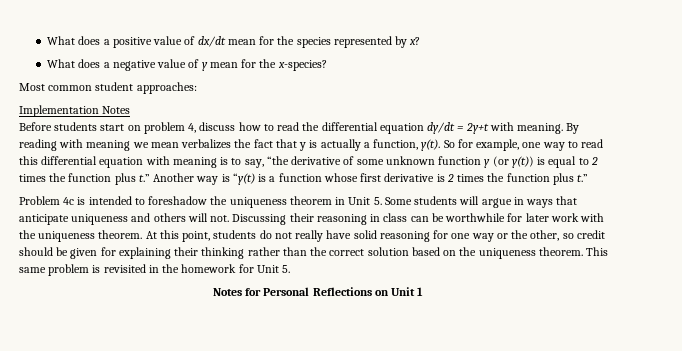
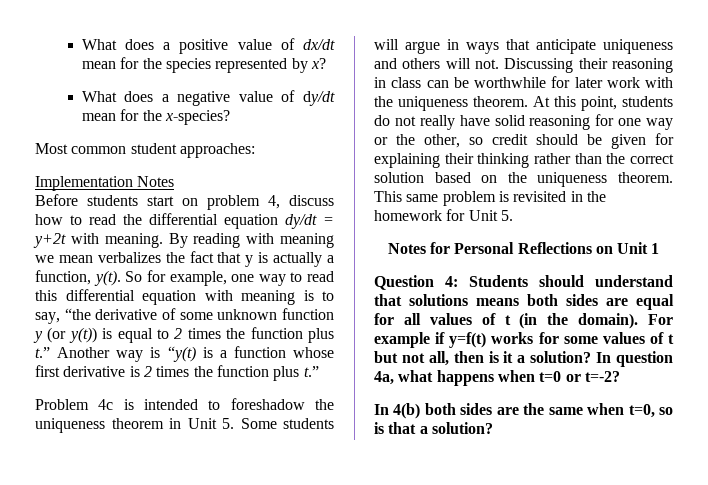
- What does a negative value of y mean for the x-species?
+ What does a negative value of dy/dt mean for the x-species?
- Before students start on problem 4, discuss how to read the differential equation dy/dt = 2y+t with meaning.
+ Before students start on problem 4, discuss how to read the differential equation dy/dt = y+2t with meaning.
+ Question 4: Students should understand that solutions means both sides are equal for all values of t (in the domain). For example if y=f(t) works for some values of t but not all, then is it a solution? In question 4a, what happens when t=0 or t=-2?
+ In 4(b) both sides are the same when t=0, so is that a solution?

